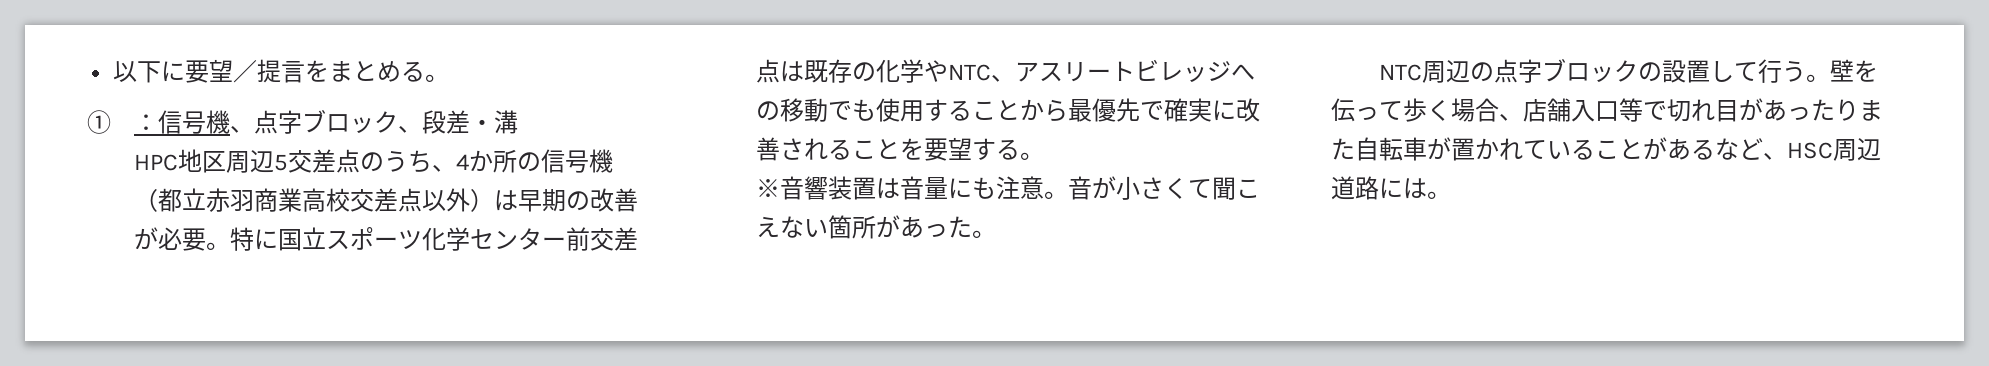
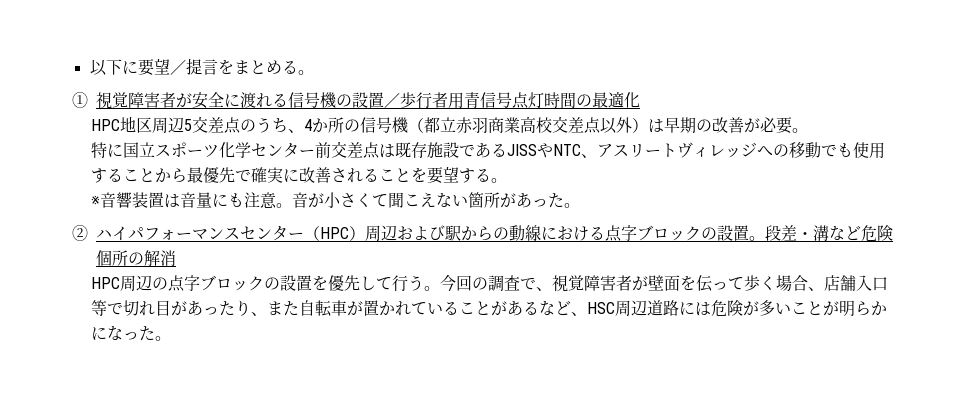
- ①：信号機、点字ブロック、段差・溝
+ ①視覚障害者が安全に渡れる信号機の設置／歩行者用青信号点灯時間の最適化
- HPC地区周辺5交差点のうち、4か所の信号機（都立赤羽商業高校交差点以外）は早期の改善が必要。特に国立スポーツ化学センター前交差点は既存の化学やNTC、アスリートビレッジへの移動でも使用することから最優先で確実に改善されることを要望する。
+ HPC地区周辺5交差点のうち、4か所の信号機（都立赤羽商業高校交差点以外）は早期の改善が必要。
+ 特に国立スポーツ化学センター前交差点は既存施設であるJISSやNTC、アスリートヴィレッジへの移動でも使用することから最優先で確実に改善されることを要望する。
- NTC周辺の点字ブロックの設置して行う。
+ ②ハイパフォーマンスセンター（HPC）周辺および駅からの動線における点字ブロックの設置。段差・溝など危険個所の解消
+ HPC周辺の点字ブロックの設置を優先して行う。
- 壁を伝って歩く場合、店舗入口等で切れ目があったりまた自転車が置かれていることがあるなど、HSC周辺道路には。
+ 今回の調査で、視覚障害者が壁面を伝って歩く場合、店舗入口等で切れ目があったり、また自転車が置かれていることがあるなど、HSC周辺道路には危険が多いことが明らかになった。

